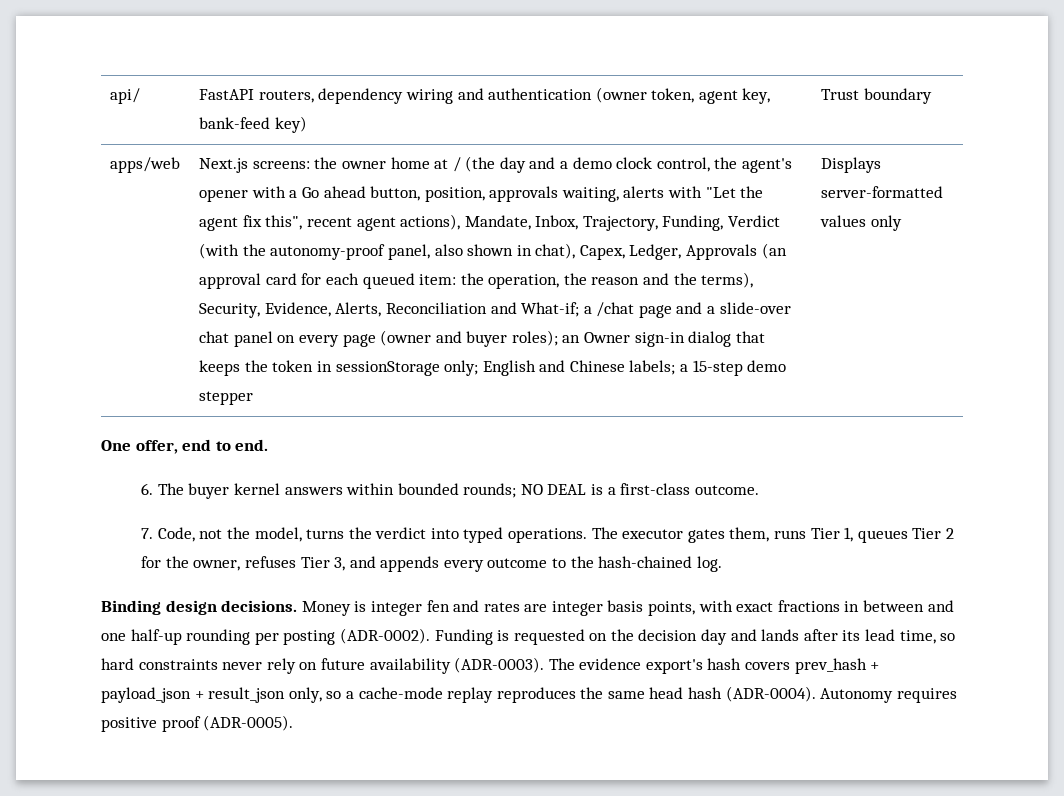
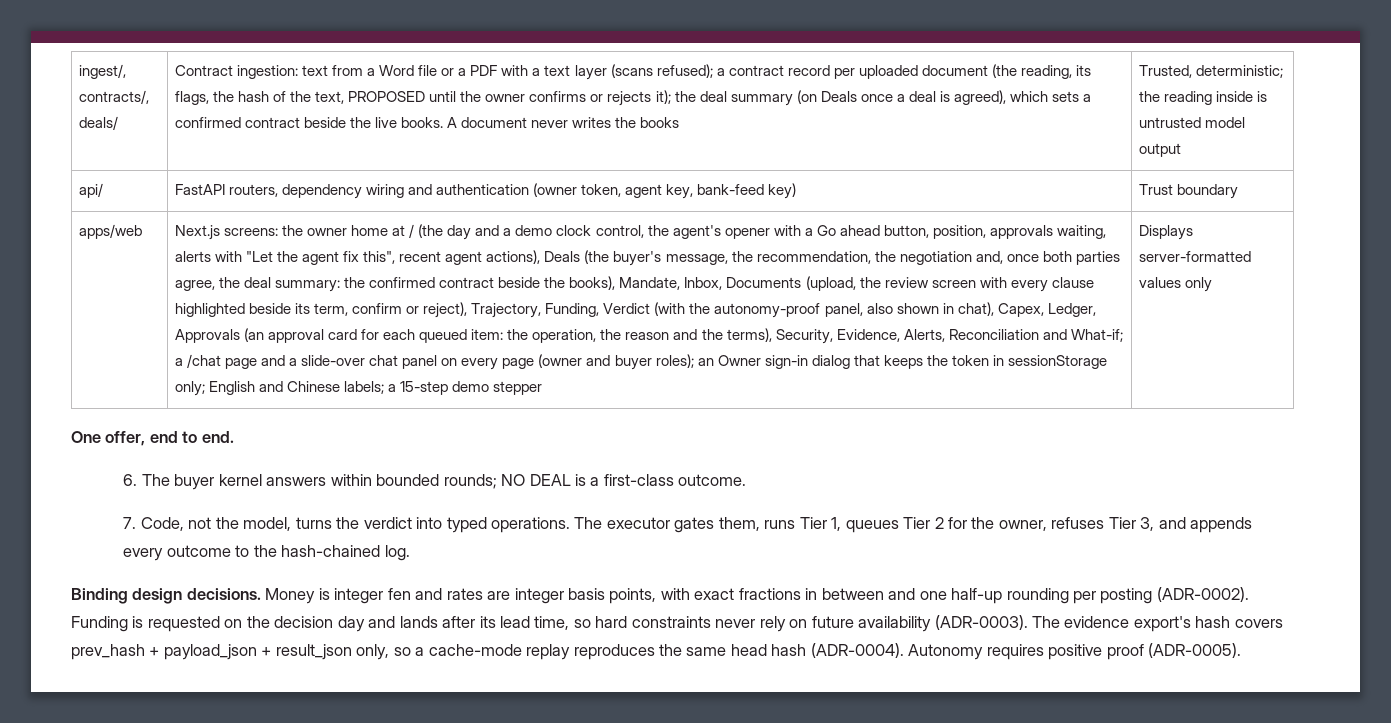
+ ingest/, contracts/, deals/ | Contract ingestion: text from a Word file or a PDF with a text layer (scans refused); a contract record per uploaded document (the reading, its flags, the hash of the text, PROPOSED until the owner confirms or rejects it); the deal summary (on Deals once a deal is agreed), which sets a confirmed contract beside the live books. A document never writes the books | Trusted, deterministic; the reading inside is untrusted model output
- the owner home at / (the day and a demo clock control, the agent's opener with a Go ahead button, position, approvals waiting, alerts with "Let the agent fix this", recent agent actions), Mandate, Inbox, Trajectory, Funding, Verdict (with the autonomy-proof panel, also shown in chat), Capex, Ledger, Approvals (an approval card for each queued item:
+ the owner home at / (the day and a demo clock control, the agent's opener with a Go ahead button, position, approvals waiting, alerts with "Let the agent fix this", recent agent actions), Deals (the buyer's message, the recommendation, the negotiation and, once both parties agree, the deal summary: the confirmed contract beside the books), Mandate, Inbox, Documents (upload, the review screen with every clause highlighted beside its term, confirm or reject), Trajectory, Funding, Verdict (with the autonomy-proof panel, also shown in chat), Capex, Ledger, Approvals (an approval card for each queued item:

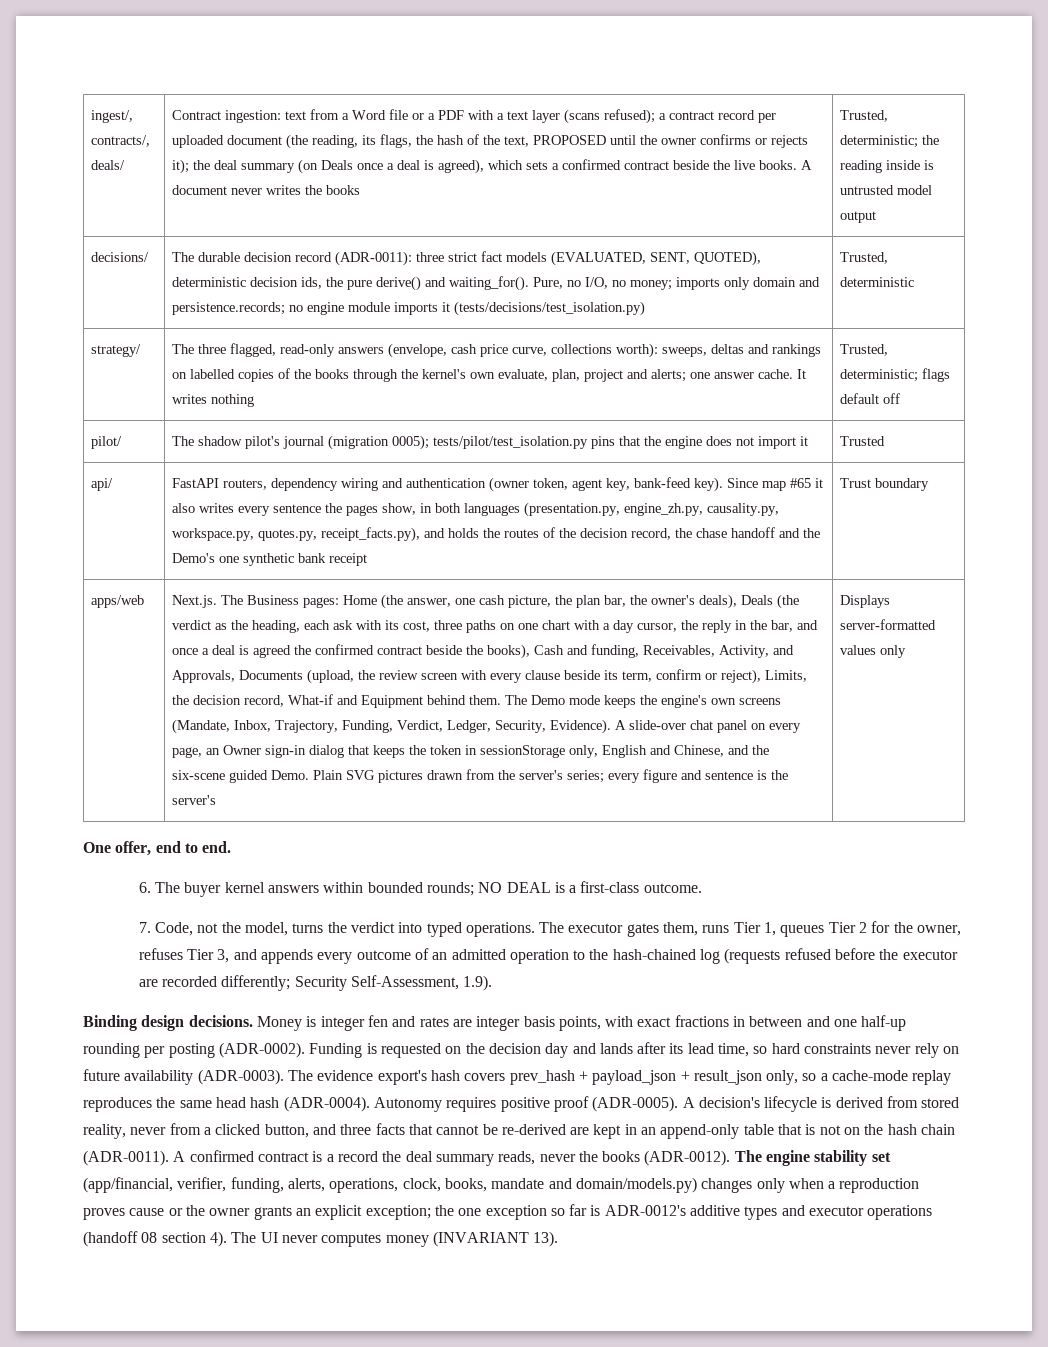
+ decisions/ | The durable decision record (ADR-0011): three strict fact models (EVALUATED, SENT, QUOTED), deterministic decision ids, the pure derive() and waiting_for(). Pure, no I/O, no money; imports only domain and persistence.records; no engine module imports it (tests/decisions/test_isolation.py) | Trusted, deterministic
+ strategy/ | The three flagged, read-only answers (envelope, cash price curve, collections worth): sweeps, deltas and rankings on labelled copies of the books through the kernel's own evaluate, plan, project and alerts; one answer cache. It writes nothing | Trusted, deterministic; flags default off
+ pilot/ | The shadow pilot's journal (migration 0005); tests/pilot/test_isolation.py pins that the engine does not import it | Trusted
- FastAPI routers, dependency wiring and authentication (owner token, agent key, bank-feed key) | Trust boundary
- apps/web | Next.js screens: the owner home at / (the day and a demo clock control, the agent's opener with a Go ahead button, position, approvals waiting, alerts with "Let the agent fix this", recent agent actions), Deals (the buyer's message, the recommendation, the negotiation and, once both parties agree, the deal summary: the confirmed contract beside the books), Mandate, Inbox, Documents (upload, the review screen with every clause highlighted beside its term, confirm or reject), Trajectory, Funding, Verdict (with the autonomy-proof panel, also shown in chat), Capex, Ledger, Approvals (an approval card for each queued item: the operation, the reason and the terms), Security, Evidence, Alerts, Reconciliation and What-if; a /chat page and a slide-over chat panel on every page (owner and buyer roles); an Owner sign-in dialog that keeps the token in sessionStorage only; English and Chinese labels; a 15-step demo stepper
+ FastAPI routers, dependency wiring and authentication (owner token, agent key, bank-feed key). Since map #65 it also writes every sentence the pages show, in both languages (presentation.py, engine_zh.py, causality.py, workspace.py, quotes.py, receipt_facts.py), and holds the routes of the decision record, the chase handoff and the Demo's one synthetic bank receipt | Trust boundary
+ apps/web | Next.js. The Business pages: Home (the answer, one cash picture, the plan bar, the owner's deals), Deals (the verdict as the heading, each ask with its cost, three paths on one chart with a day cursor, the reply in the bar, and once a deal is agreed the confirmed contract beside the books), Cash and funding, Receivables, Activity, and Approvals, Documents (upload, the review screen with every clause beside its term, confirm or reject), Limits, the decision record, What-if and Equipment behind them. The Demo mode keeps the engine's own screens (Mandate, Inbox, Trajectory, Funding, Verdict, Ledger, Security, Evidence). A slide-over chat panel on every page, an Owner sign-in dialog that keeps the token in sessionStorage only, English and Chinese, and the six-scene guided Demo. Plain SVG pictures drawn from the server's series; every figure and sentence is the server's
- The executor gates them, runs Tier 1, queues Tier 2 for the owner, refuses Tier 3, and appends every outcome to the hash-chained log.
+ The executor gates them, runs Tier 1, queues Tier 2 for the owner, refuses Tier 3, and appends every outcome of an admitted operation to the hash-chained log (requests refused before the executor are recorded differently; Security Self-Assessment, 1.9).
+ A decision's lifecycle is derived from stored reality, never from a clicked button, and three facts that cannot be re-derived are kept in an append-only table that is not on the hash chain (ADR-0011). A confirmed contract is a record the deal summary reads, never the books (ADR-0012). The engine stability set (app/financial, verifier, funding, alerts, operations, clock, books, mandate and domain/models.py) changes only when a reproduction proves cause or the owner grants an explicit exception; the one exception so far is ADR-0012's additive types and executor operations (handoff 08 section 4). The UI never computes money (INVARIANT 13).

